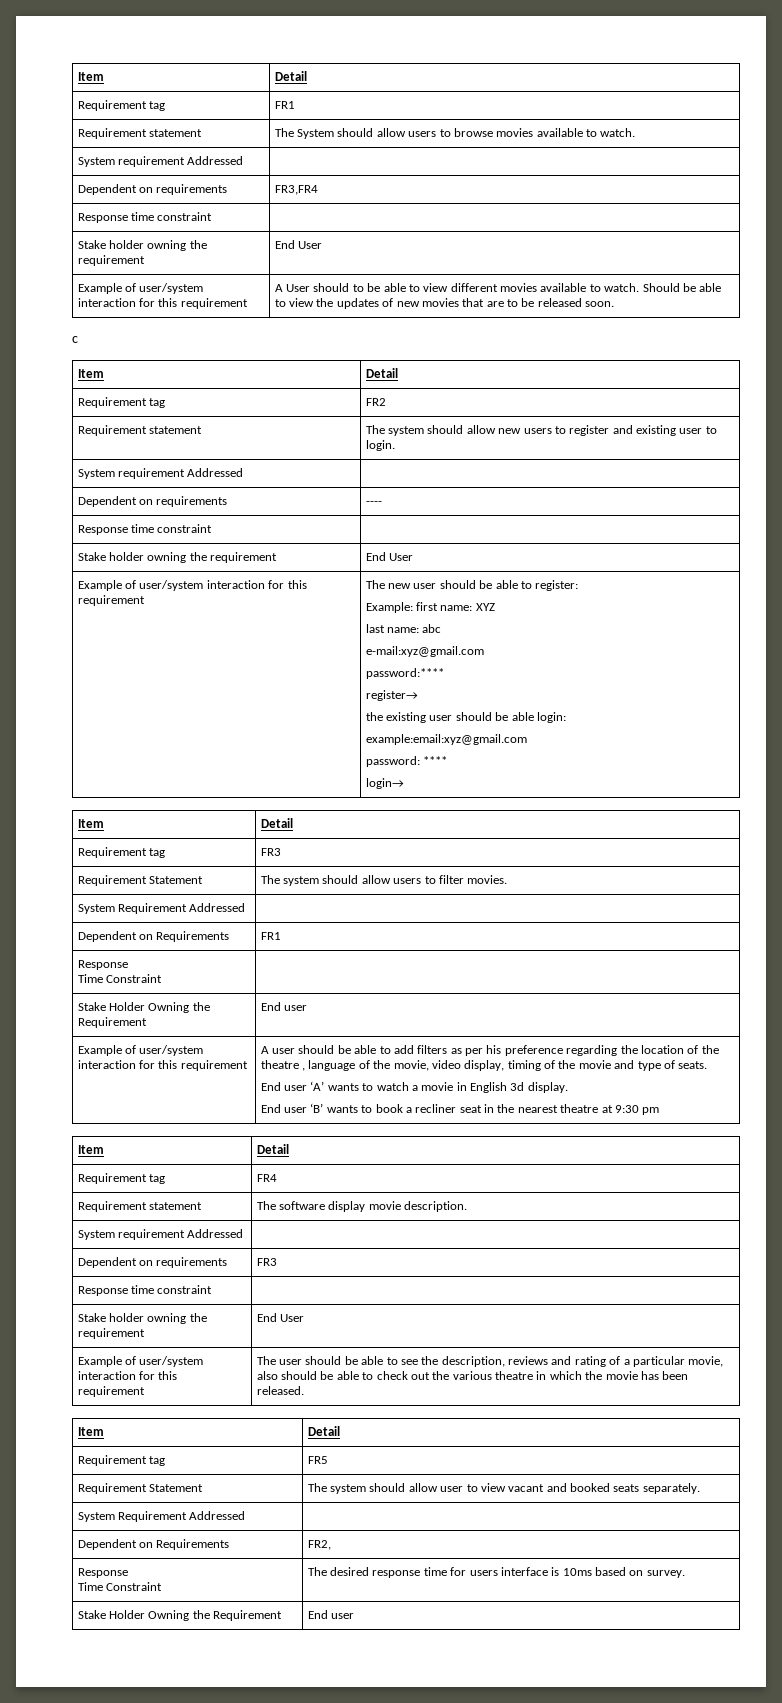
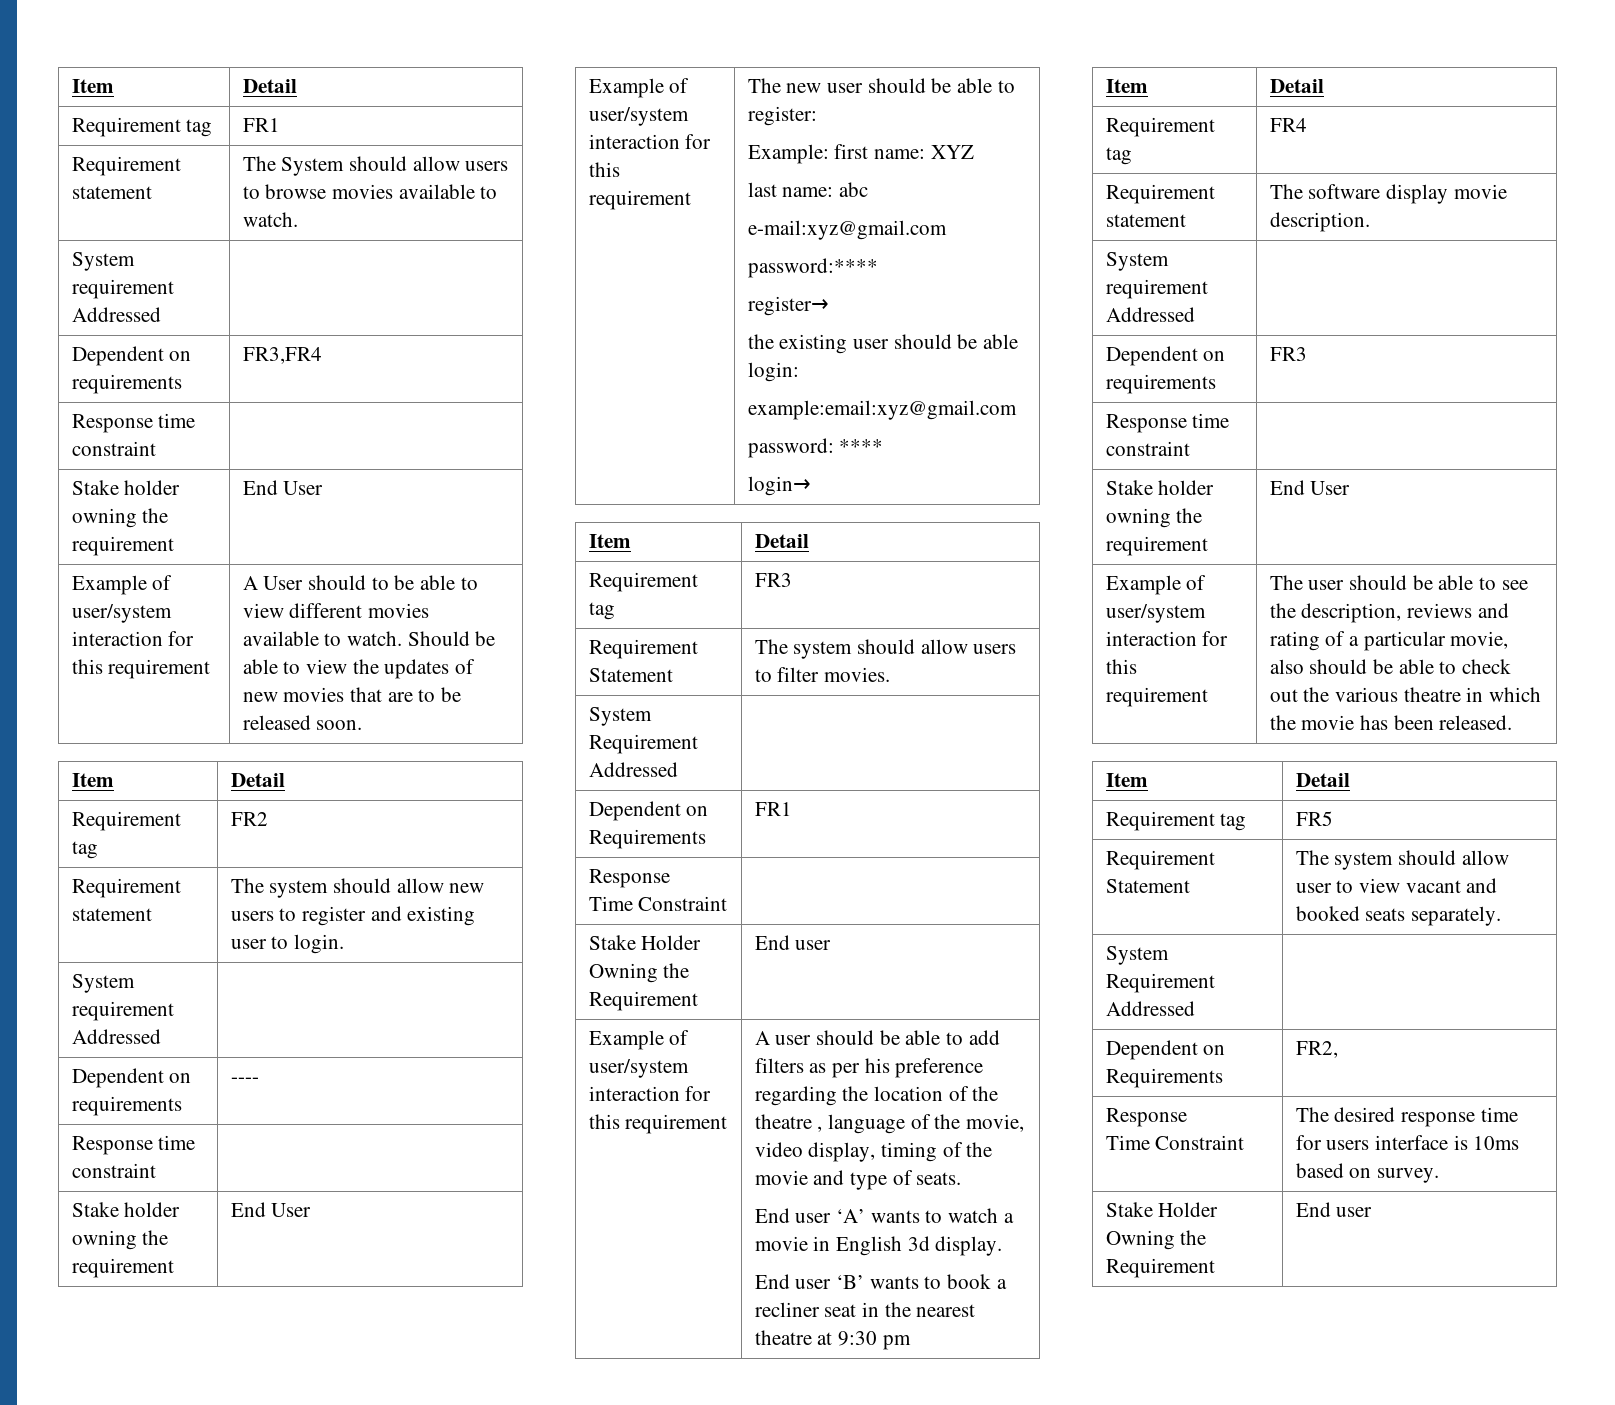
- c

